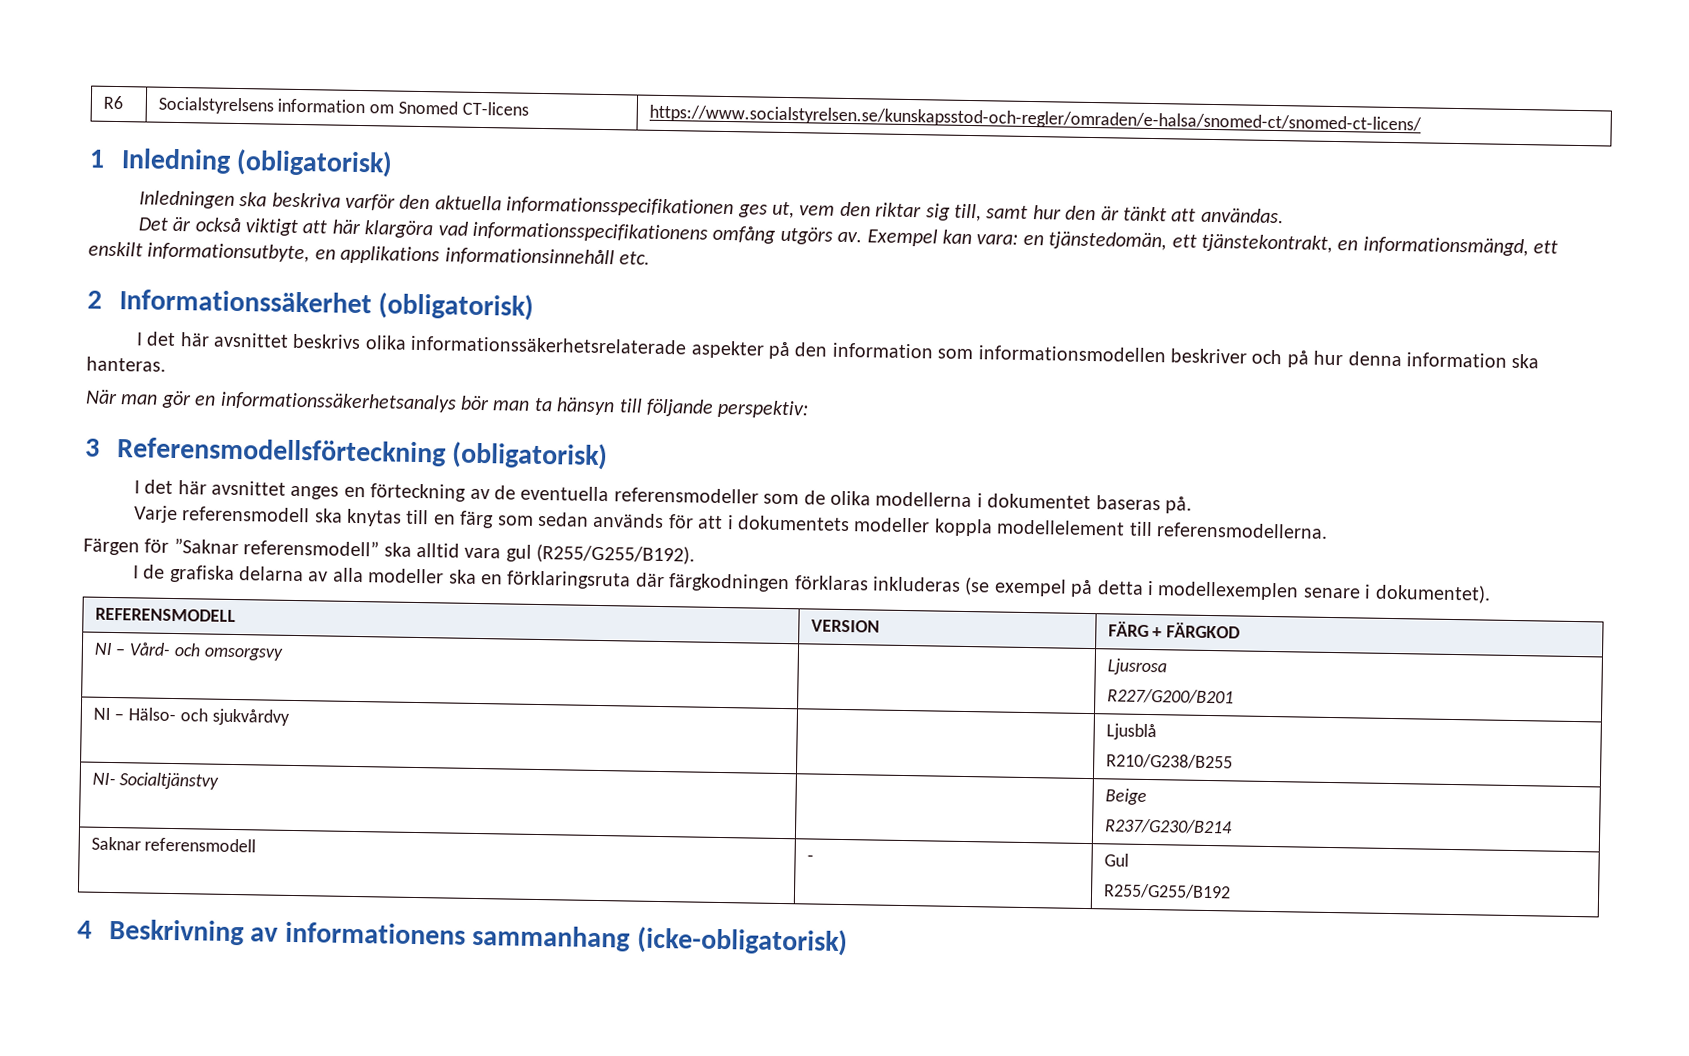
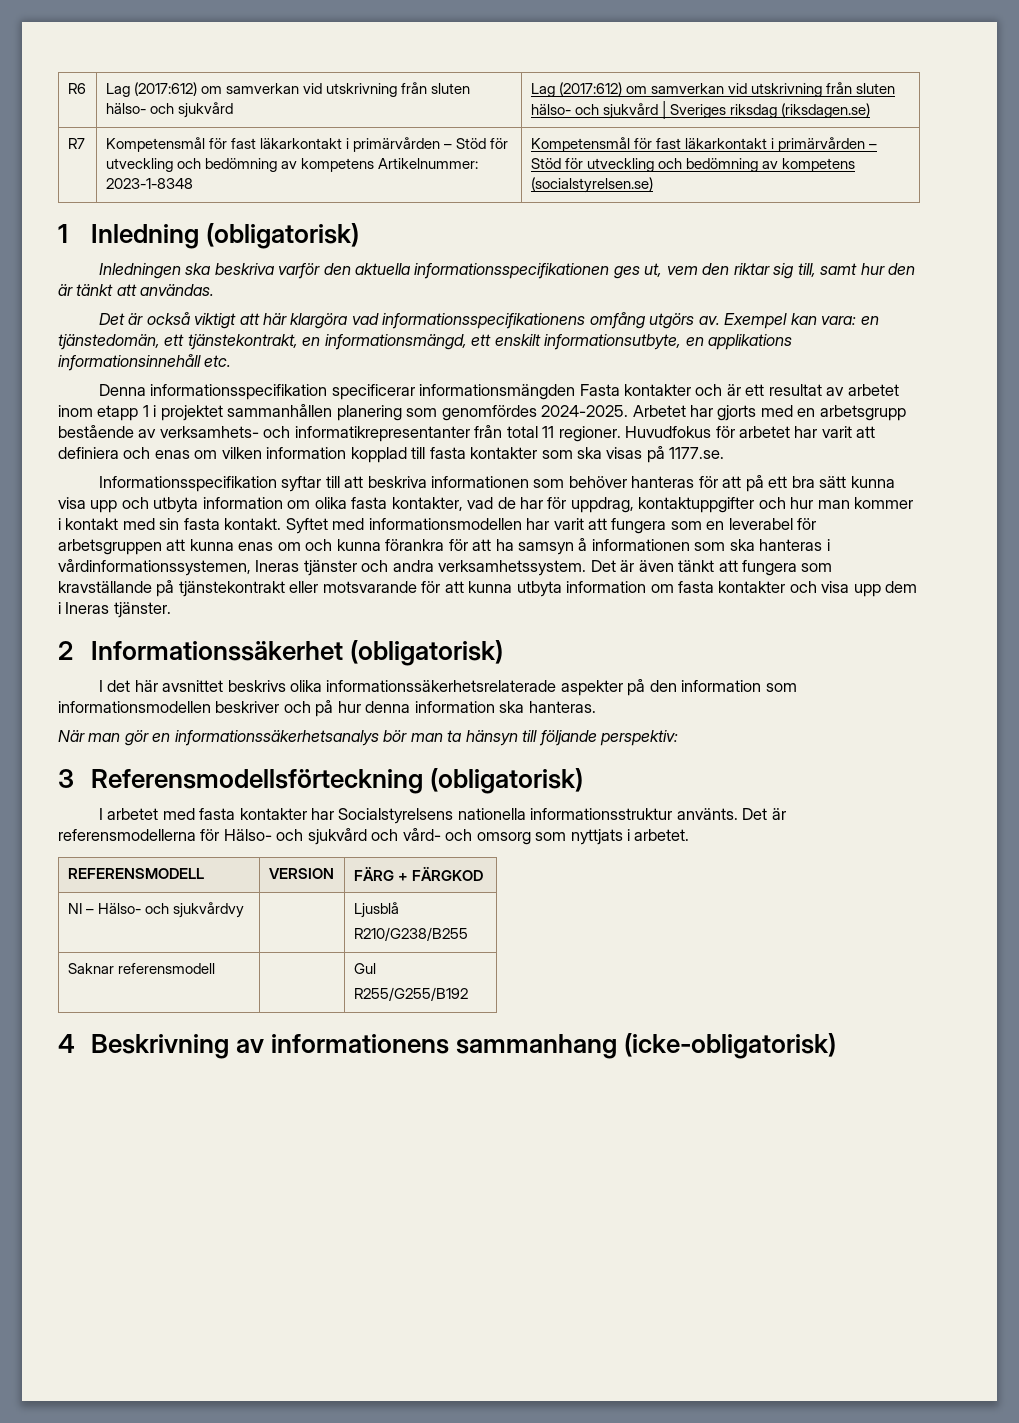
- R6 | Socialstyrelsens information om Snomed CT-licens | https://www.socialstyrelsen.se/kunskapsstod-och-regler/omraden/e-halsa/snomed-ct/snomed-ct-licens/
+ R6 | Lag (2017:612) om samverkan vid utskrivning från sluten hälso- och sjukvård | Lag (2017:612) om samverkan vid utskrivning från sluten hälso- och sjukvård | Sveriges riksdag (riksdagen.se)
+ R7 | Kompetensmål för fast läkarkontakt i primärvården – Stöd för utveckling och bedömning av kompetens Artikelnummer: 2023-1-8348 | Kompetensmål för fast läkarkontakt i primärvården – Stöd för utveckling och bedömning av kompetens (socialstyrelsen.se)
+ Denna informationsspecifikation specificerar informationsmängden Fasta kontakter och är ett resultat av arbetet inom etapp 1 i projektet sammanhållen planering som genomfördes 2024-2025. Arbetet har gjorts med en arbetsgrupp bestående av verksamhets- och informatikrepresentanter från total 11 regioner. Huvudfokus för arbetet har varit att definiera och enas om vilken information kopplad till fasta kontakter som ska visas på 1177.se.
+ Informationsspecifikation syftar till att beskriva informationen som behöver hanteras för att på ett bra sätt kunna visa upp och utbyta information om olika fasta kontakter, vad de har för uppdrag, kontaktuppgifter och hur man kommer i kontakt med sin fasta kontakt. Syftet med informationsmodellen har varit att fungera som en leverabel för arbetsgruppen att kunna enas om och kunna förankra för att ha samsyn å informationen som ska hanteras i vårdinformationssystemen, Ineras tjänster och andra verksamhetssystem. Det är även tänkt att fungera som kravställande på tjänstekontrakt eller motsvarande för att kunna utbyta information om fasta kontakter och visa upp dem i Ineras tjänster.
- I det här avsnittet anges en förteckning av de eventuella referensmodeller som de olika modellerna i dokumentet baseras på.
- Varje referensmodell ska knytas till en färg som sedan används för att i dokumentets modeller koppla modellelement till referensmodellerna.
- Färgen för ”Saknar referensmodell” ska alltid vara gul (R255/G255/B192).
- I de grafiska delarna av alla modeller ska en förklaringsruta där färgkodningen förklaras inkluderas (se exempel på detta i modellexemplen senare i dokumentet).
+ I arbetet med fasta kontakter har Socialstyrelsens nationella informationsstruktur använts. Det är referensmodellerna för Hälso- och sjukvård och vård- och omsorg som nyttjats i arbetet.
- NI – Vård- och omsorgsvy | | Ljusrosa
- R227/G200/B201
- NI- Socialtjänstvy | | Beige
- R237/G230/B214
- Saknar referensmodell | - | Gul
+ Saknar referensmodell | | Gul

